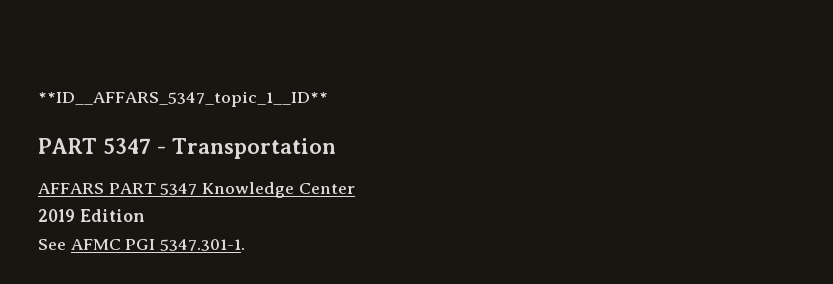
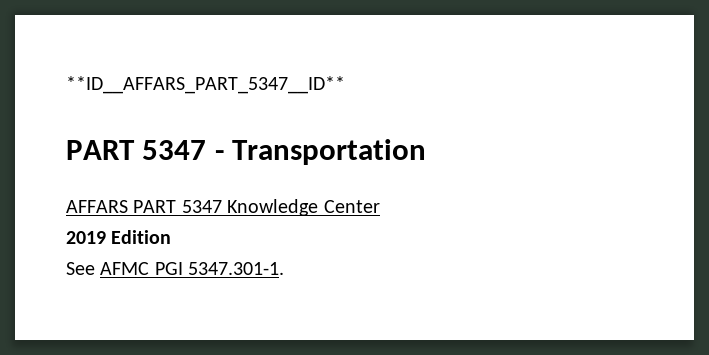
- **ID__AFFARS_5347_topic_1__ID**
+ **ID__AFFARS_PART_5347__ID**

